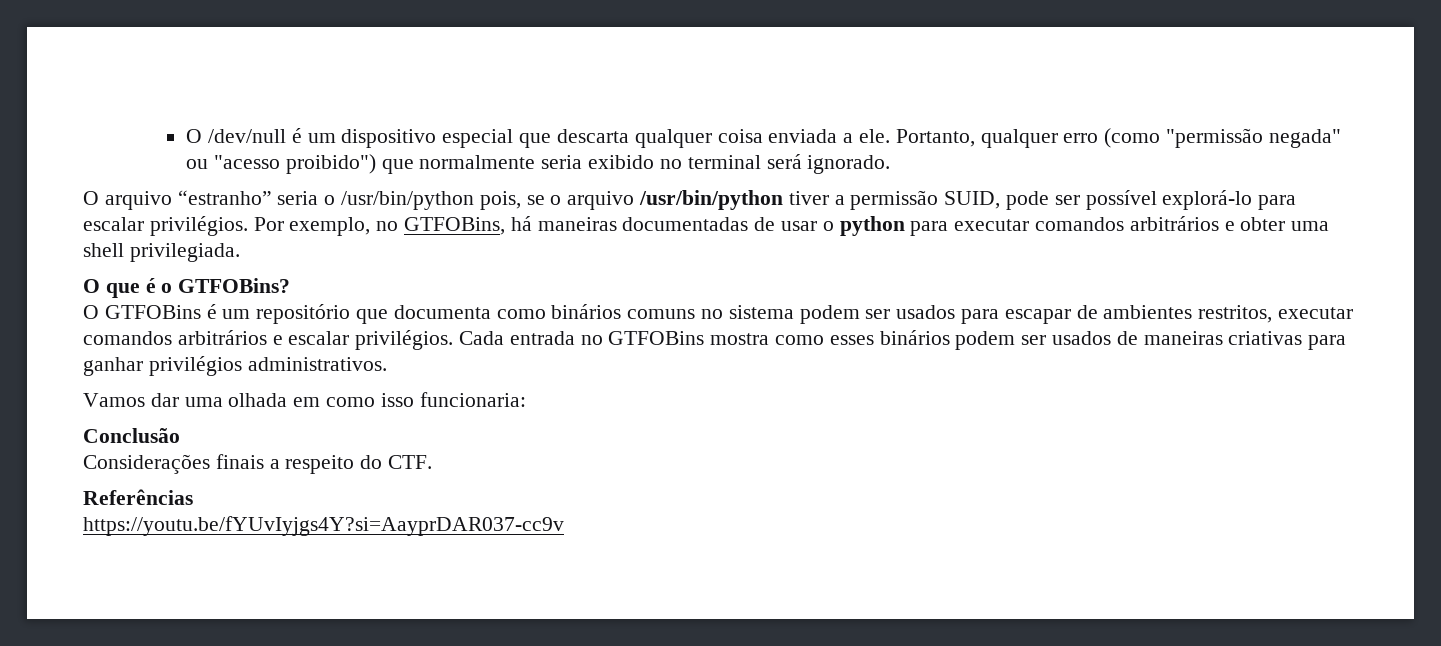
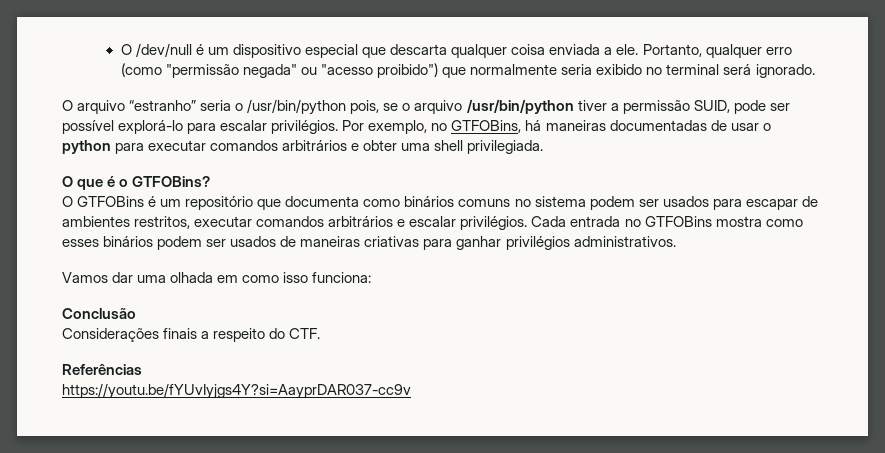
- Vamos dar uma olhada em como isso funcionaria:
+ Vamos dar uma olhada em como isso funciona:

